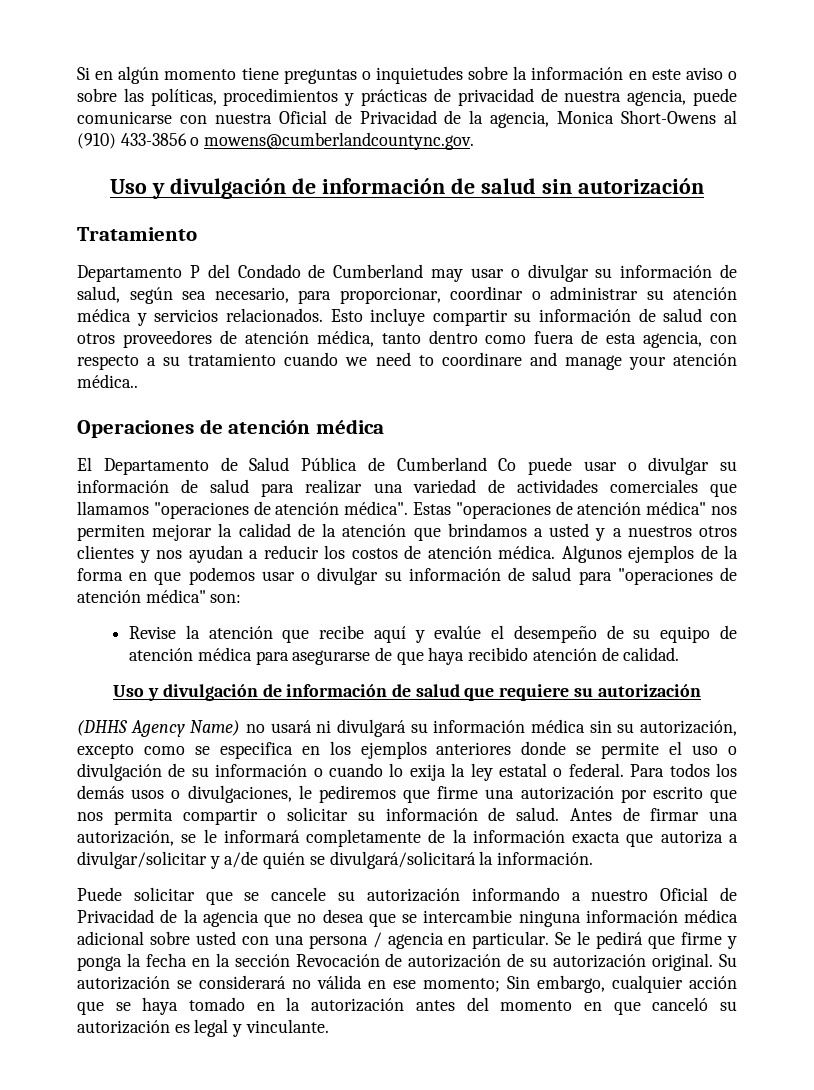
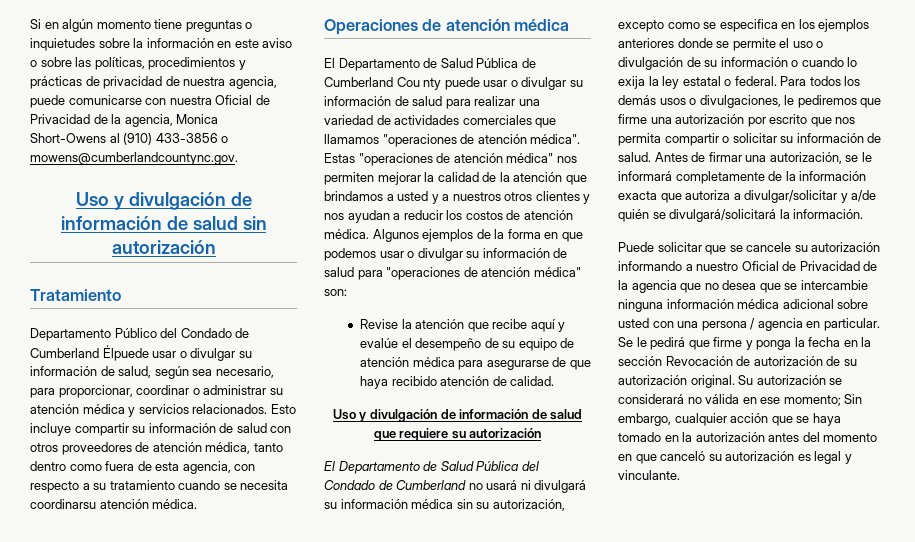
- Departamento P del Condado de Cumberland may usar o divulgar su información de salud, según sea necesario, para proporcionar, coordinar o administrar su atención médica y servicios relacionados.
+ Departamento Público del Condado de Cumberland Élpuede usar o divulgar su información de salud, según sea necesario, para proporcionar, coordinar o administrar su atención médica y servicios relacionados.
- Esto incluye compartir su información de salud con otros proveedores de atención médica, tanto dentro como fuera de esta agencia, con respecto a su tratamiento cuando we need to coordinare and manage your atención médica..
+ Esto incluye compartir su información de salud con otros proveedores de atención médica, tanto dentro como fuera de esta agencia, con respecto a su tratamiento cuando se necesita coordinarsu atención médica.
- El Departamento de Salud Pública de Cumberland Co puede usar o divulgar su información de salud para realizar una variedad de actividades comerciales que llamamos "operaciones de atención médica".
+ El Departamento de Salud Pública de Cumberland Cou nty puede usar o divulgar su información de salud para realizar una variedad de actividades comerciales que llamamos "operaciones de atención médica".
- (DHHS Agency Name) no usará ni divulgará su información médica sin su autorización, excepto como se especifica en los ejemplos anteriores donde se permite el uso o divulgación de su información o cuando lo exija la ley estatal o federal.
+ El Departamento de Salud Pública del Condado de Cumberland no usará ni divulgará su información médica sin su autorización, excepto como se especifica en los ejemplos anteriores donde se permite el uso o divulgación de su información o cuando lo exija la ley estatal o federal.

